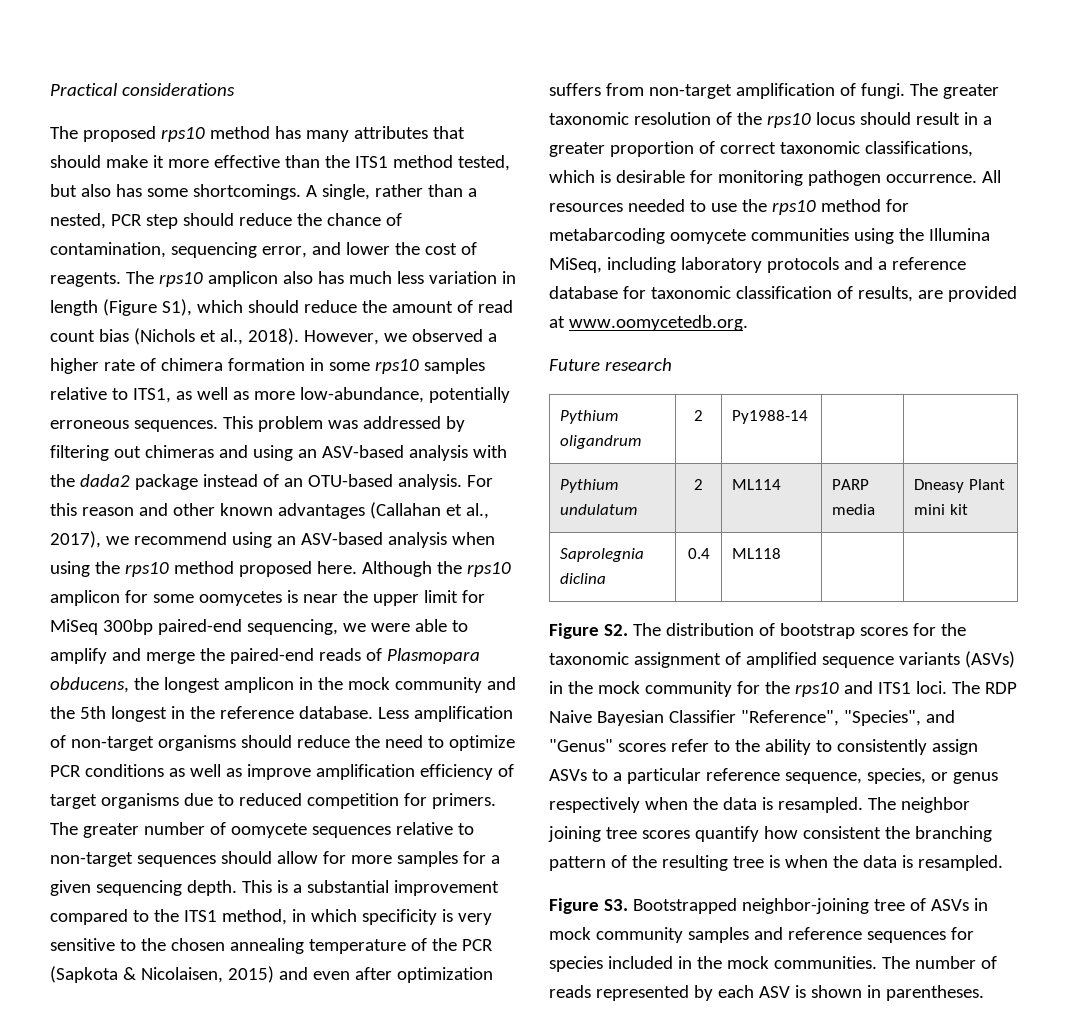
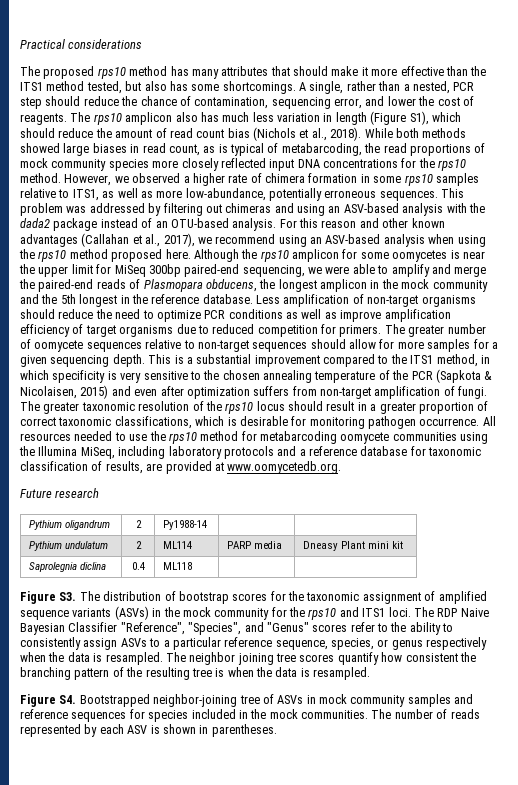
+ While both methods showed large biases in read count, as is typical of metabarcoding, the read proportions of mock community species more closely reflected input DNA concentrations for the rps10 method.
- Figure S2. The distribution of bootstrap scores for the taxonomic assignment of amplified sequence variants (ASVs) in the mock community for the rps10 and ITS1 loci.
+ Figure S3. The distribution of bootstrap scores for the taxonomic assignment of amplified sequence variants (ASVs) in the mock community for the rps10 and ITS1 loci.
- Figure S3. Bootstrapped neighbor-joining tree of ASVs in mock community samples and reference sequences for species included in the mock communities.
+ Figure S4. Bootstrapped neighbor-joining tree of ASVs in mock community samples and reference sequences for species included in the mock communities.

